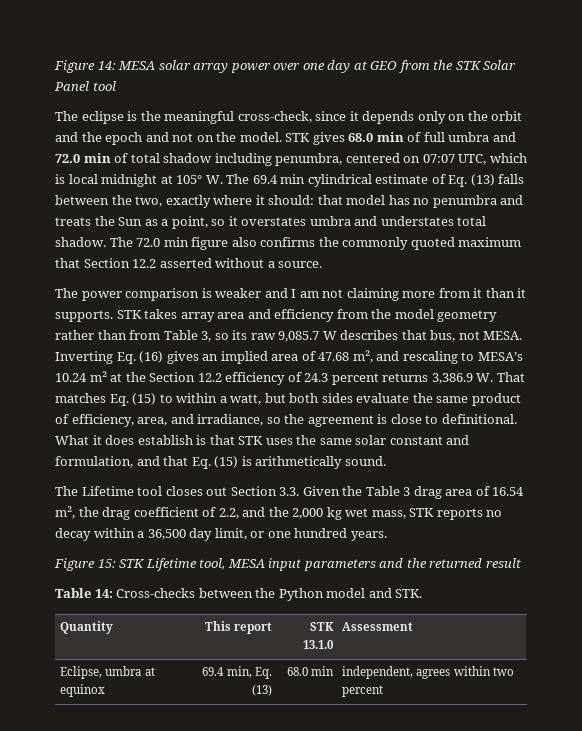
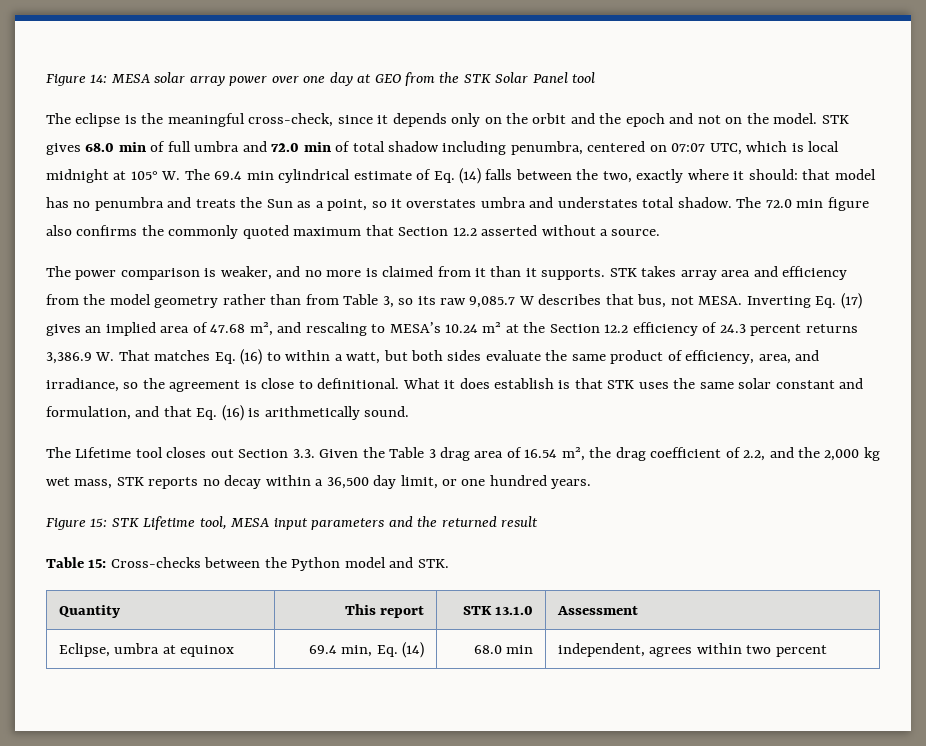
- STK gives 68.0 min of full umbra and 72.0 min of total shadow including penumbra, centered on 07:07 UTC, which is local midnight at 105° W. The 69.4 min cylindrical estimate of Eq. (13) falls between the two, exactly where it should:
+ STK gives 68.0 min of full umbra and 72.0 min of total shadow including penumbra, centered on 07:07 UTC, which is local midnight at 105° W. The 69.4 min cylindrical estimate of Eq. (14) falls between the two, exactly where it should:
- The power comparison is weaker and I am not claiming more from it than it supports.
+ The power comparison is weaker, and no more is claimed from it than it supports.
- Inverting Eq. (16) gives an implied area of 47.68 m², and rescaling to MESA’s 10.24 m² at the Section 12.2 efficiency of 24.3 percent returns 3,386.9 W. That matches Eq. (15) to within a watt, but both sides evaluate the same product of efficiency, area, and irradiance, so the agreement is close to definitional.
+ Inverting Eq. (17) gives an implied area of 47.68 m², and rescaling to MESA’s 10.24 m² at the Section 12.2 efficiency of 24.3 percent returns 3,386.9 W. That matches Eq. (16) to within a watt, but both sides evaluate the same product of efficiency, area, and irradiance, so the agreement is close to definitional.
- What it does establish is that STK uses the same solar constant and formulation, and that Eq. (15) is arithmetically sound.
+ What it does establish is that STK uses the same solar constant and formulation, and that Eq. (16) is arithmetically sound.
- Table 14: Cross-checks between the Python model and STK.
+ Table 15: Cross-checks between the Python model and STK.
- Eclipse, umbra at equinox | 69.4 min, Eq. (13) | 68.0 min | independent, agrees within two percent
+ Eclipse, umbra at equinox | 69.4 min, Eq. (14) | 68.0 min | independent, agrees within two percent

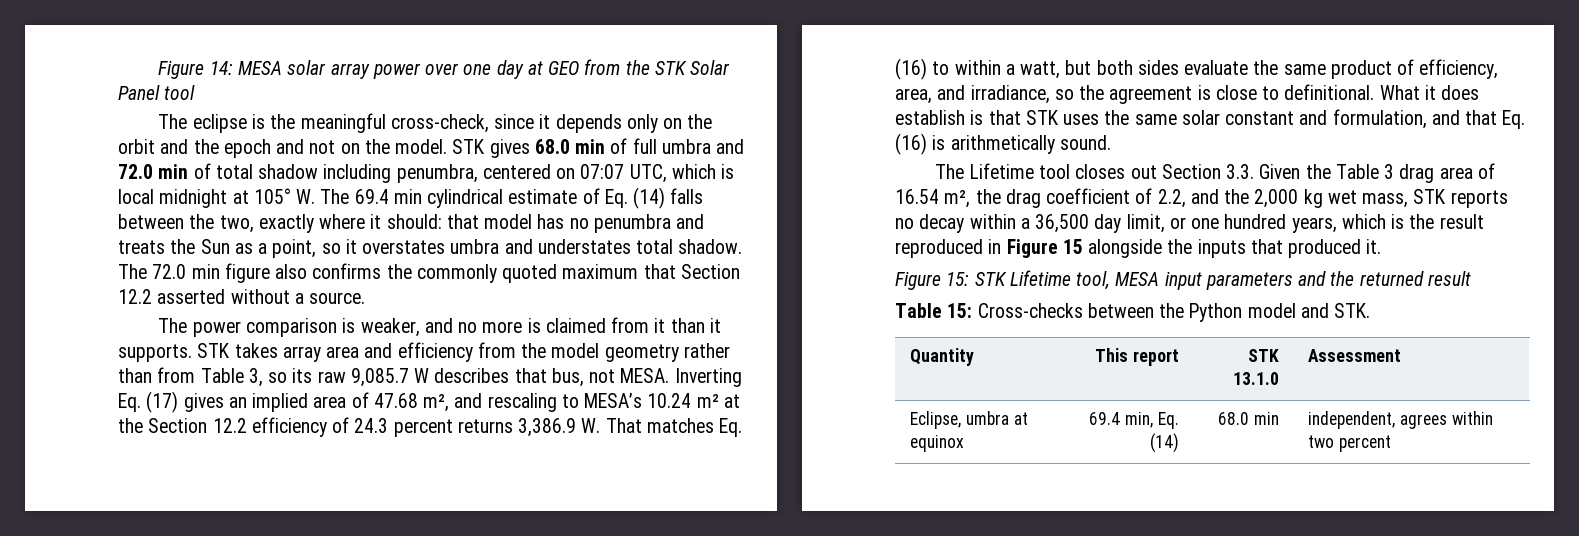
- The Lifetime tool closes out Section 3.3. Given the Table 3 drag area of 16.54 m², the drag coefficient of 2.2, and the 2,000 kg wet mass, STK reports no decay within a 36,500 day limit, or one hundred years.
+ The Lifetime tool closes out Section 3.3. Given the Table 3 drag area of 16.54 m², the drag coefficient of 2.2, and the 2,000 kg wet mass, STK reports no decay within a 36,500 day limit, or one hundred years, which is the result reproduced in Figure 15 alongside the inputs that produced it.

